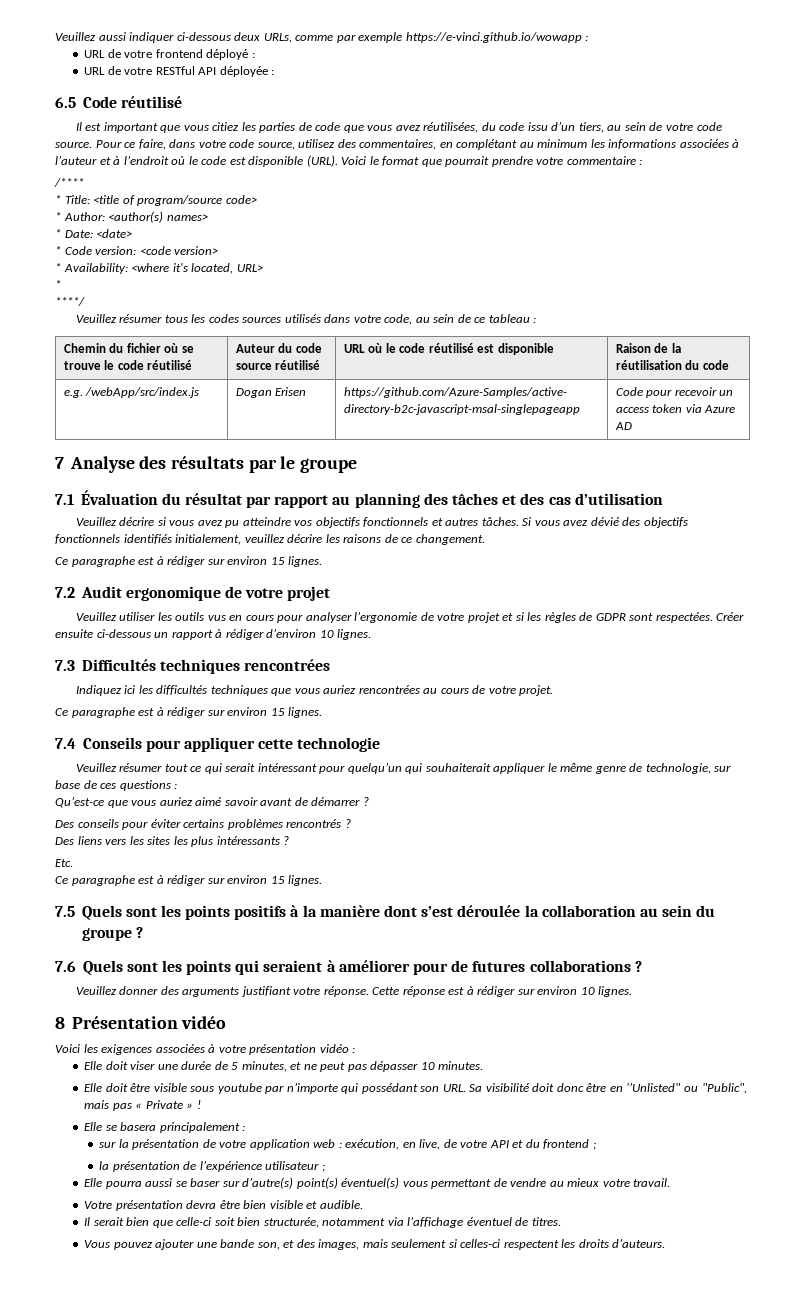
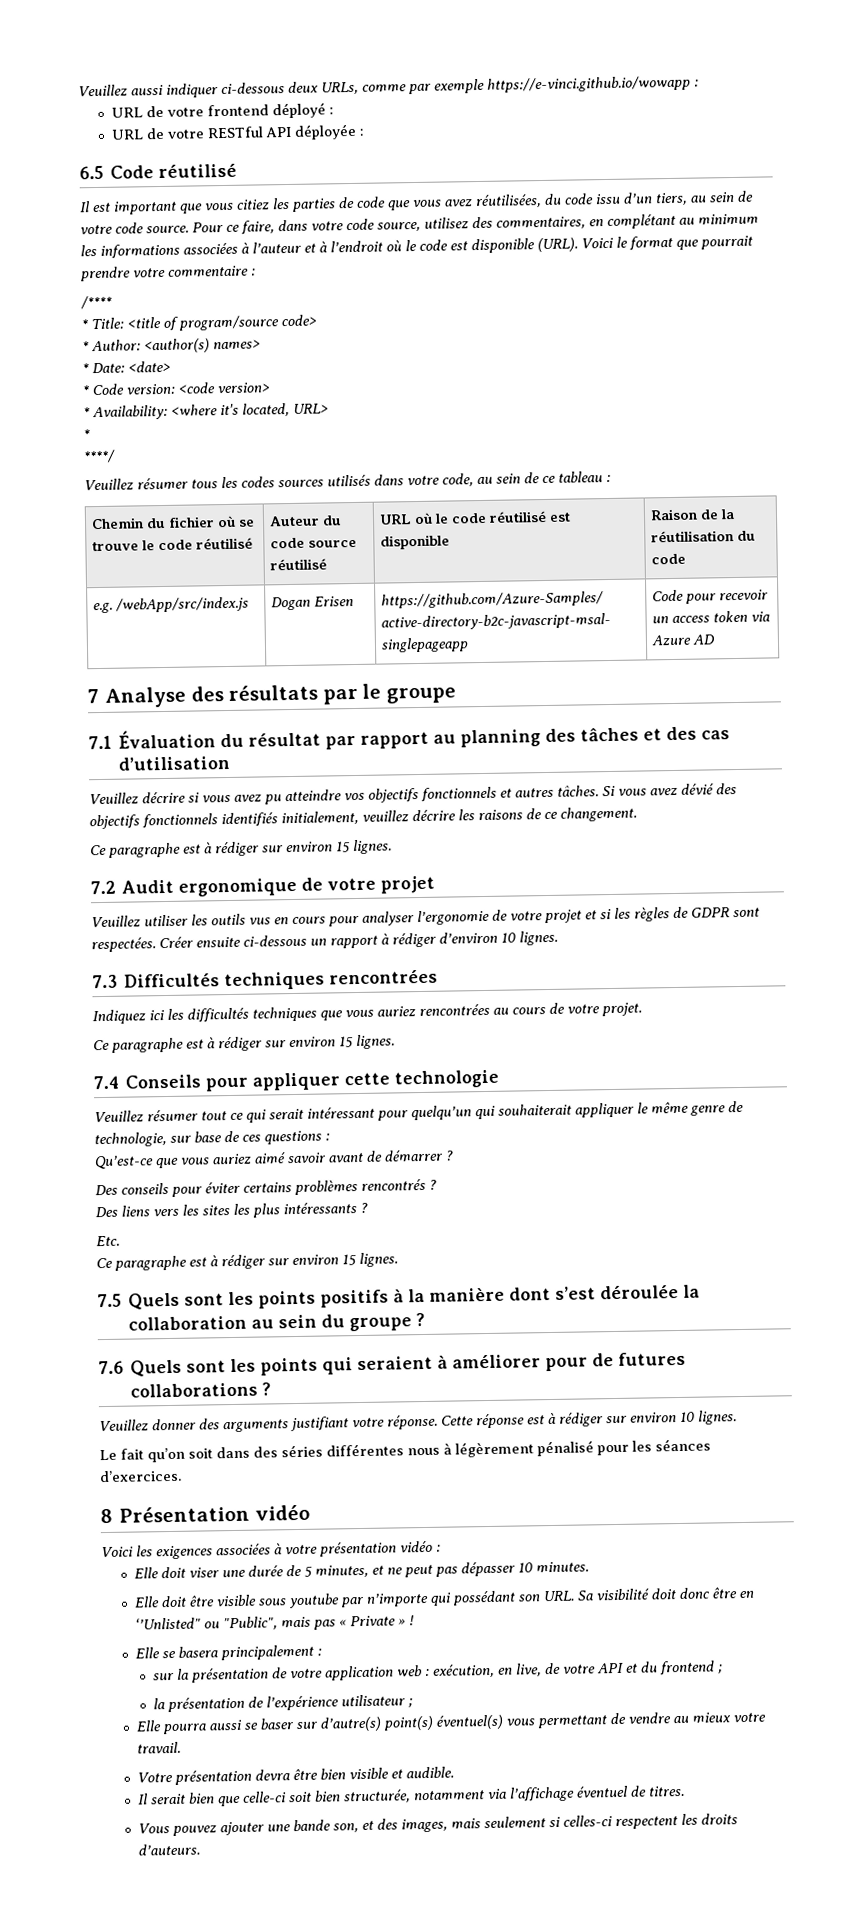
+ Le fait qu’on soit dans des séries différentes nous à légèrement pénalisé pour les séances d’exercices.

